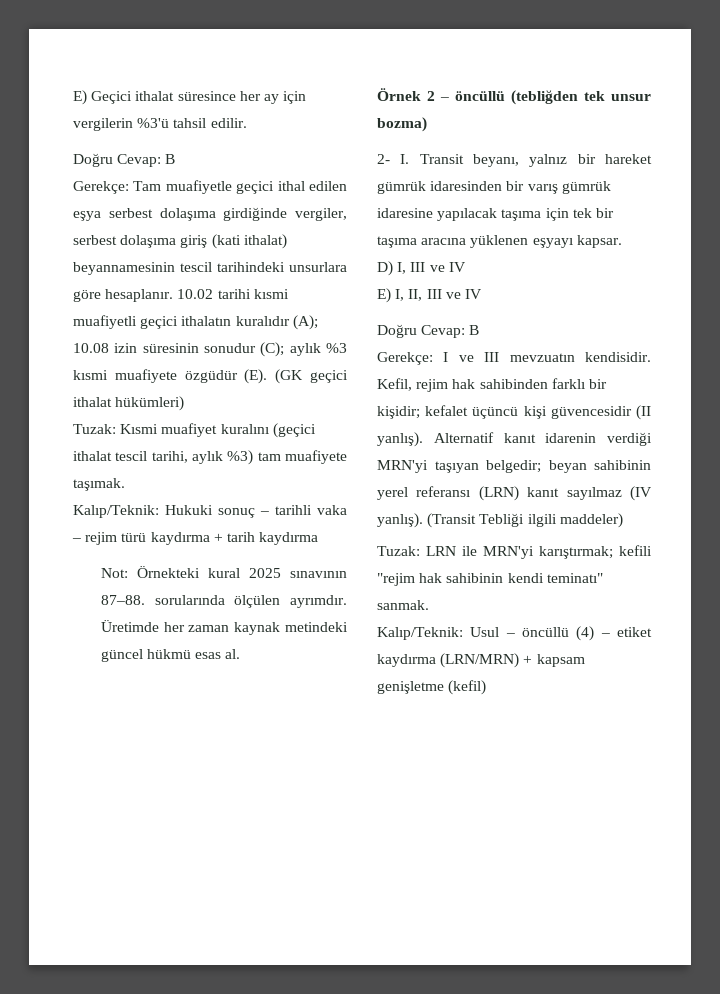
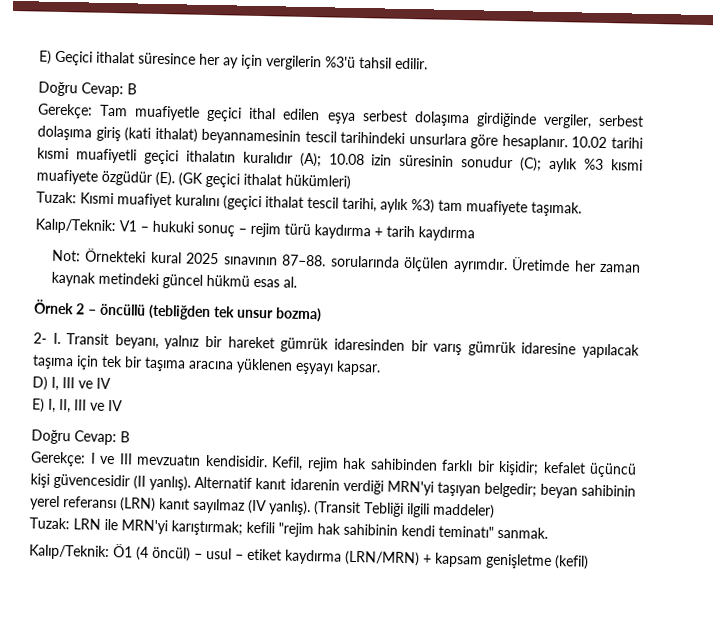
- Kalıp/Teknik: Hukuki sonuç – tarihli vaka – rejim türü kaydırma + tarih kaydırma
+ Kalıp/Teknik: V1 – hukuki sonuç – rejim türü kaydırma + tarih kaydırma
- Kalıp/Teknik: Usul – öncüllü (4) – etiket kaydırma (LRN/MRN) + kapsam genişletme (kefil)
+ Kalıp/Teknik: Ö1 (4 öncül) – usul – etiket kaydırma (LRN/MRN) + kapsam genişletme (kefil)

